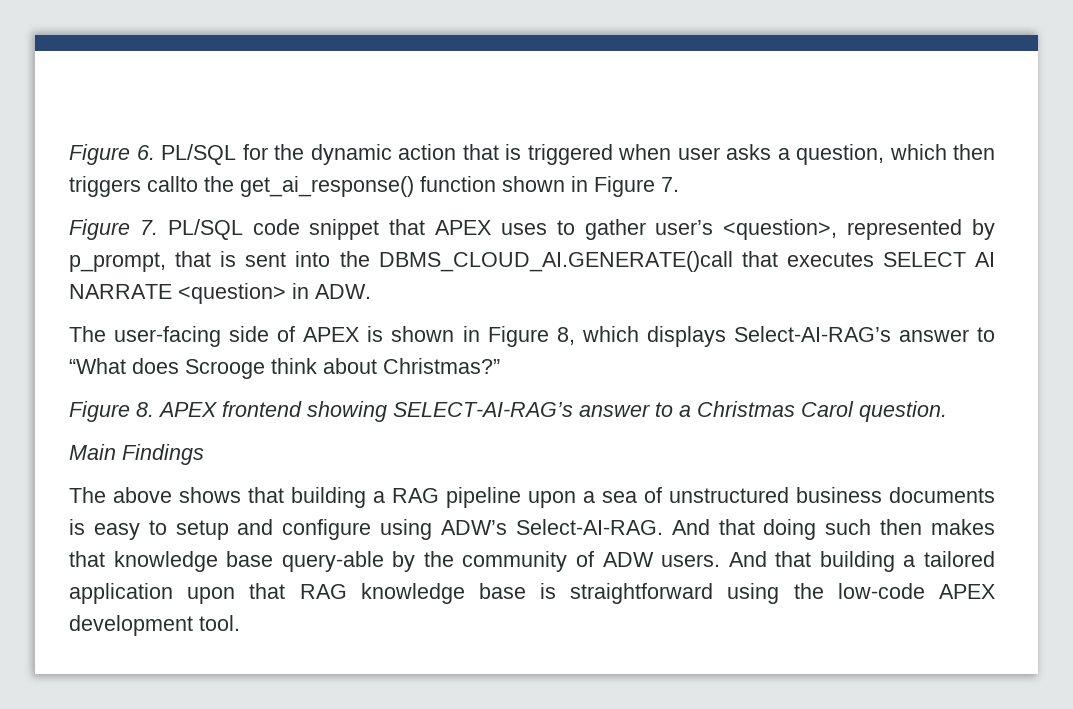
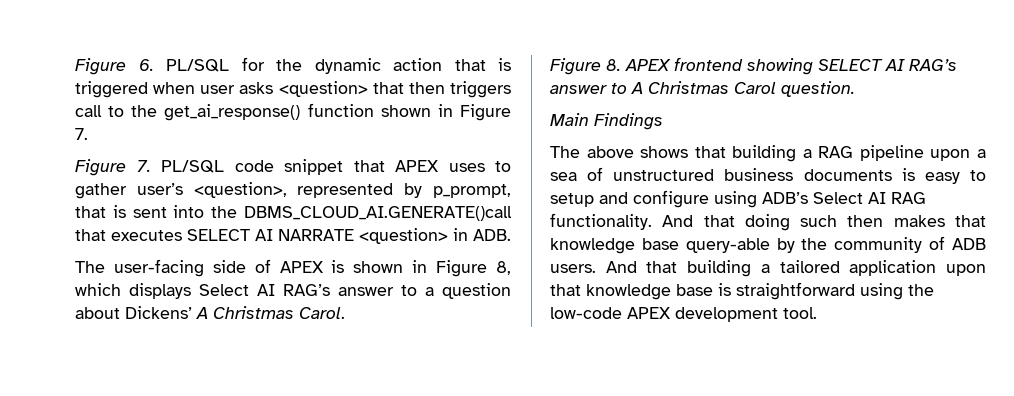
- Figure 6. PL/SQL for the dynamic action that is triggered when user asks a question, which then triggers callto the get_ai_response() function shown in Figure 7.
+ Figure 6. PL/SQL for the dynamic action that is triggered when user asks <question> that then triggers call to the get_ai_response() function shown in Figure 7.
- Figure 7. PL/SQL code snippet that APEX uses to gather user’s <question>, represented by p_prompt, that is sent into the DBMS_CLOUD_AI.GENERATE()call that executes SELECT AI NARRATE <question> in ADW.
+ Figure 7. PL/SQL code snippet that APEX uses to gather user’s <question>, represented by p_prompt, that is sent into the DBMS_CLOUD_AI.GENERATE()call that executes SELECT AI NARRATE <question> in ADB.
- The user-facing side of APEX is shown in Figure 8, which displays Select-AI-RAG’s answer to “What does Scrooge think about Christmas?”
+ The user-facing side of APEX is shown in Figure 8, which displays Select AI RAG’s answer to a question about Dickens’ A Christmas Carol.
- Figure 8. APEX frontend showing SELECT-AI-RAG’s answer to a Christmas Carol question.
+ Figure 8. APEX frontend showing SELECT AI RAG’s answer to A Christmas Carol question.
- The above shows that building a RAG pipeline upon a sea of unstructured business documents is easy to setup and configure using ADW’s Select-AI-RAG.
+ The above shows that building a RAG pipeline upon a sea of unstructured business documents is easy to setup and configure using ADB’s Select AI RAG functionality.
- And that doing such then makes that knowledge base query-able by the community of ADW users.
+ And that doing such then makes that knowledge base query-able by the community of ADB users.
- And that building a tailored application upon that RAG knowledge base is straightforward using the low-code APEX development tool.
+ And that building a tailored application upon that knowledge base is straightforward using the low-code APEX development tool.

